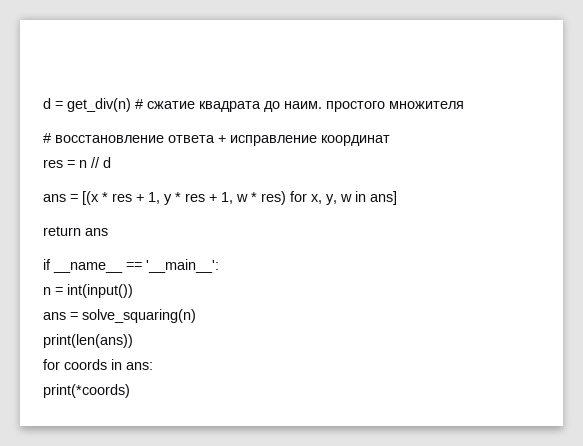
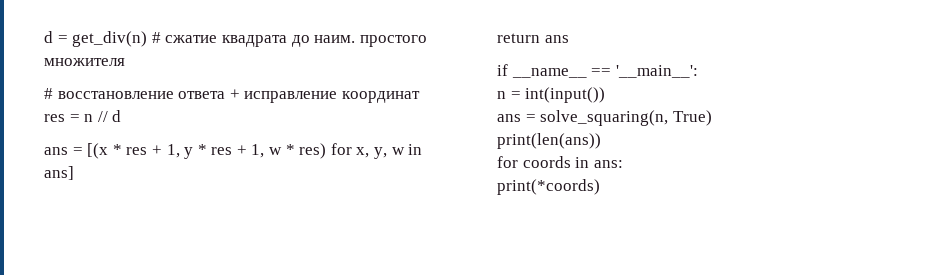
- ans = solve_squaring(n)
+ ans = solve_squaring(n, True)

